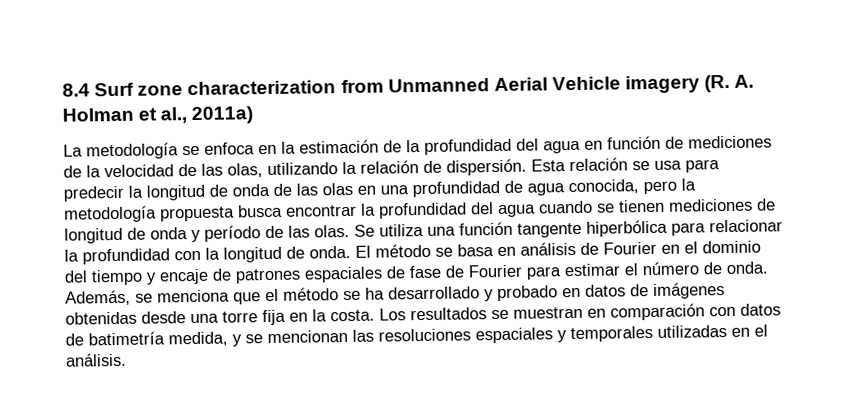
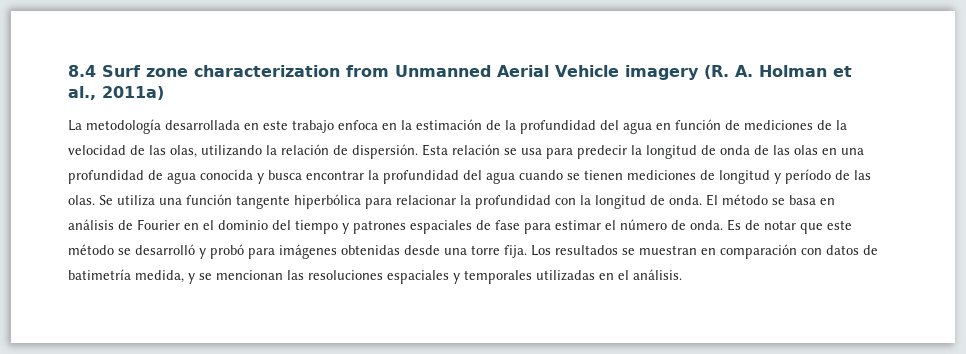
- La metodología se enfoca en la estimación de la profundidad del agua en función de mediciones de la velocidad de las olas, utilizando la relación de dispersión.
+ La metodología desarrollada en este trabajo enfoca en la estimación de la profundidad del agua en función de mediciones de la velocidad de las olas, utilizando la relación de dispersión.
- Esta relación se usa para predecir la longitud de onda de las olas en una profundidad de agua conocida, pero la metodología propuesta busca encontrar la profundidad del agua cuando se tienen mediciones de longitud de onda y período de las olas.
+ Esta relación se usa para predecir la longitud de onda de las olas en una profundidad de agua conocida y busca encontrar la profundidad del agua cuando se tienen mediciones de longitud y período de las olas.
- El método se basa en análisis de Fourier en el dominio del tiempo y encaje de patrones espaciales de fase de Fourier para estimar el número de onda.
+ El método se basa en análisis de Fourier en el dominio del tiempo y patrones espaciales de fase para estimar el número de onda.
- Además, se menciona que el método se ha desarrollado y probado en datos de imágenes obtenidas desde una torre fija en la costa.
+ Es de notar que este método se desarrolló y probó para imágenes obtenidas desde una torre fija.

